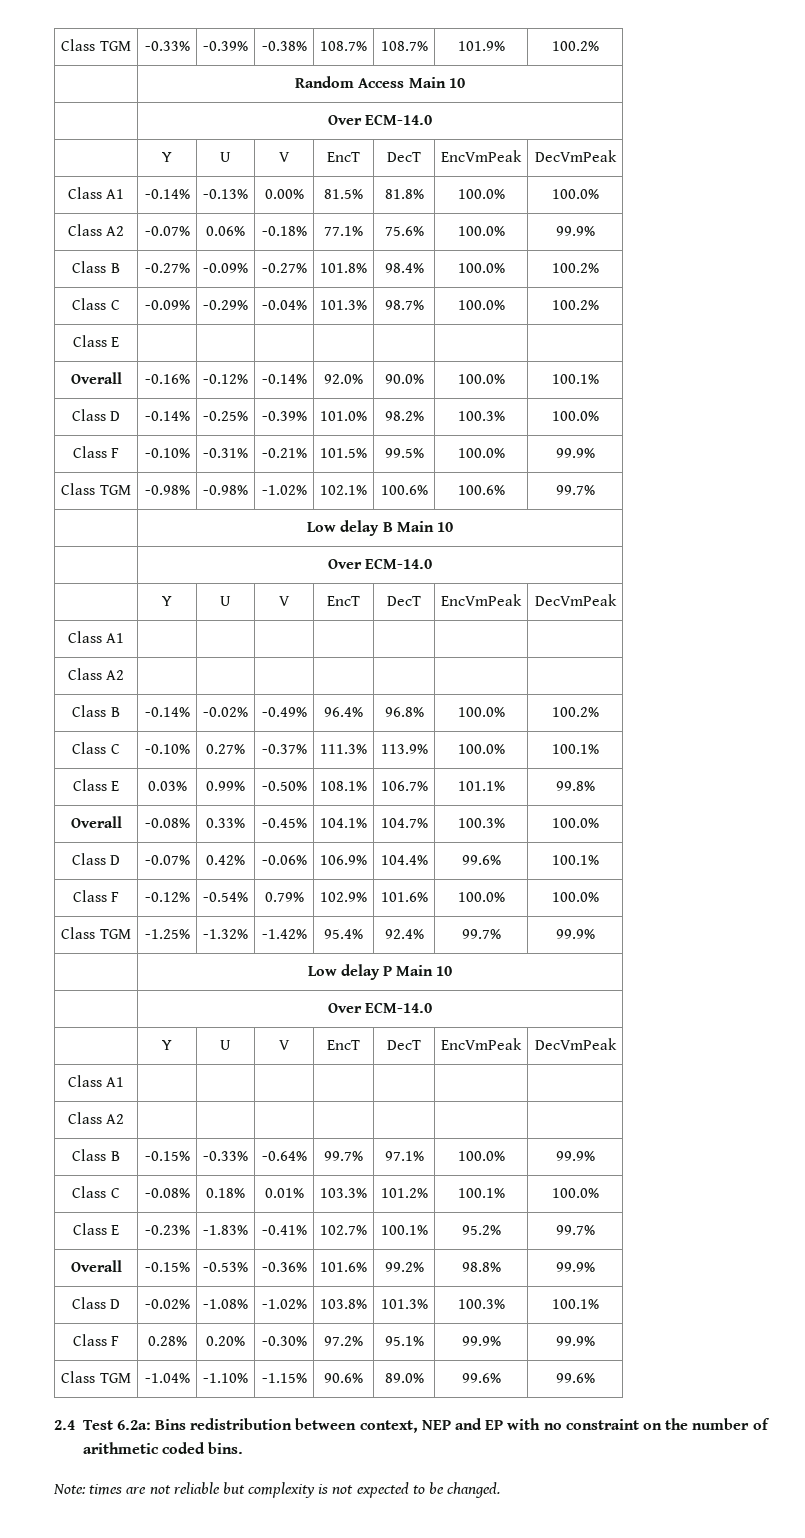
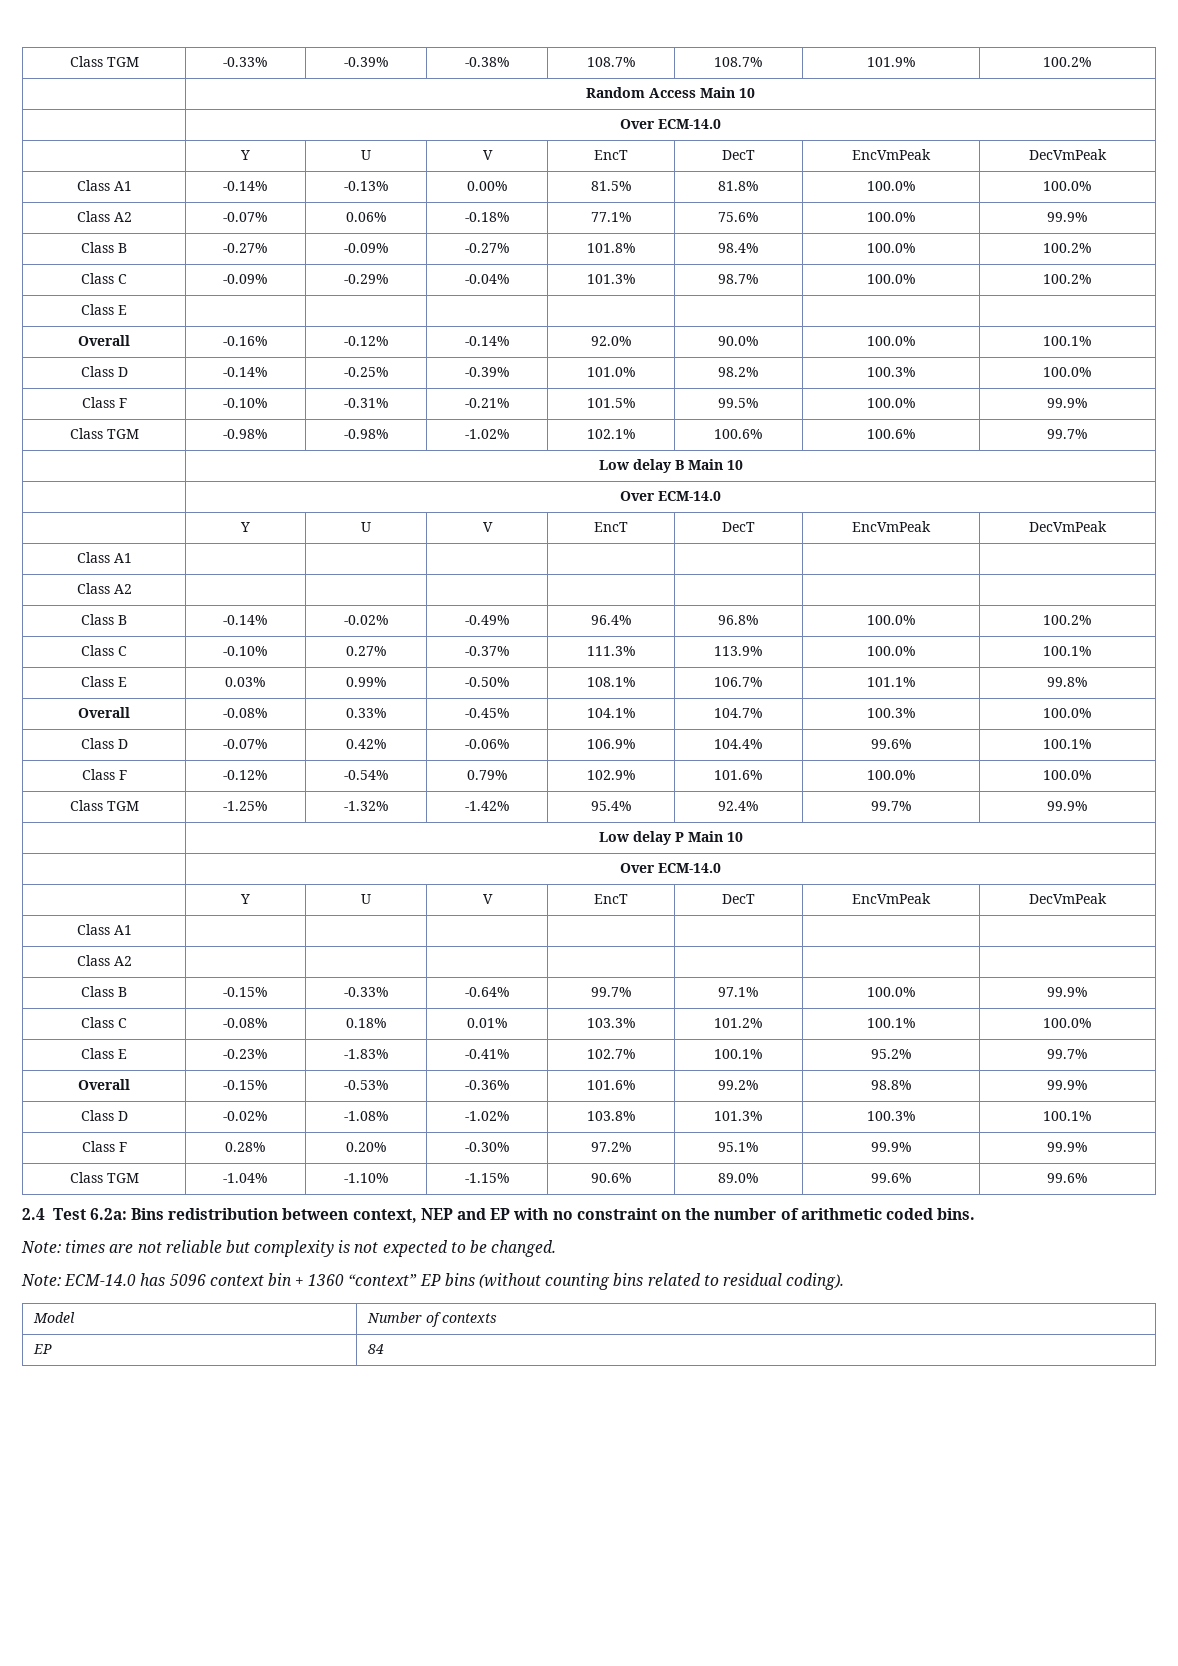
+ Note: ECM-14.0 has 5096 context bin + 1360 “context” EP bins (without counting bins related to residual coding).
+ Model | Number of contexts
+ EP | 84

